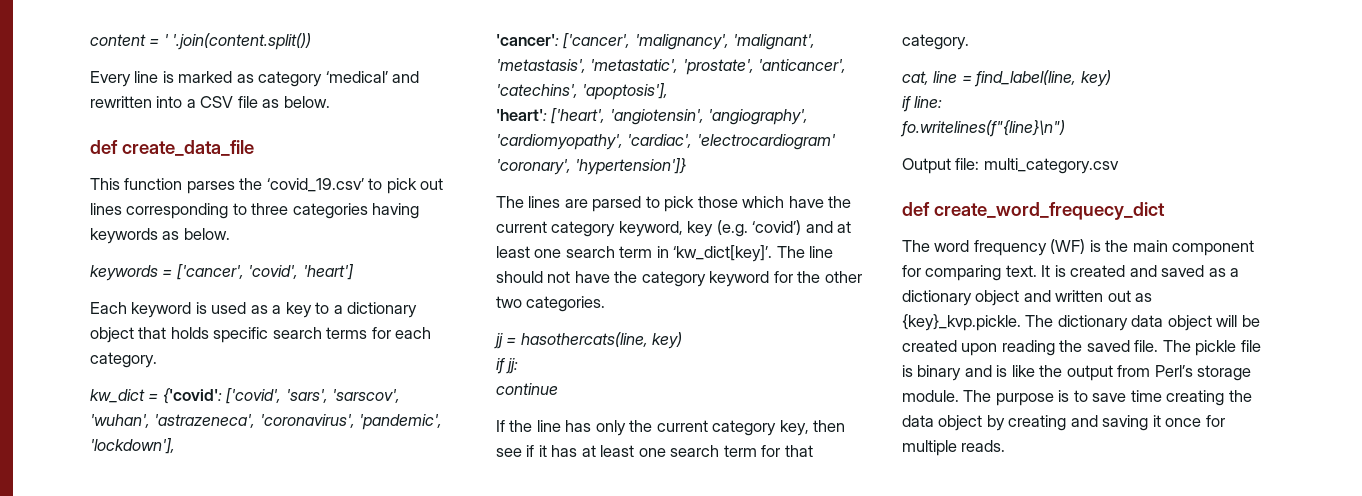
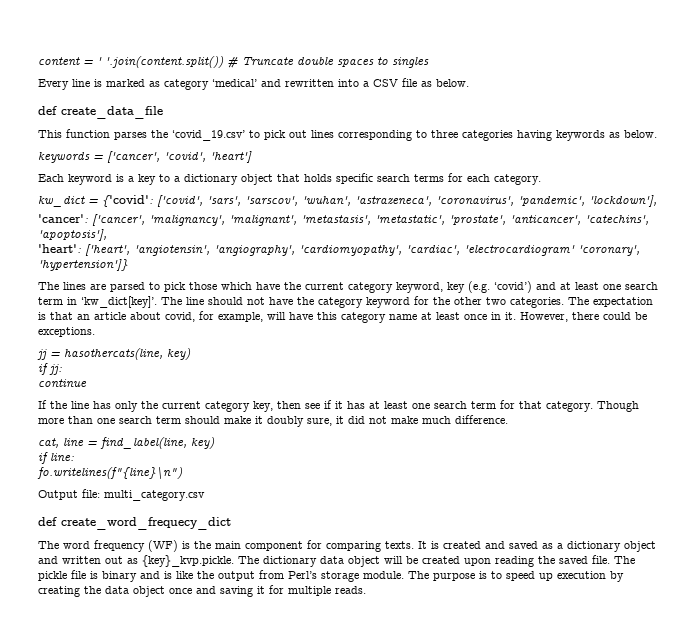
- content = ' '.join(content.split())
+ content = ' '.join(content.split()) # Truncate double spaces to singles
- Each keyword is used as a key to a dictionary object that holds specific search terms for each category.
+ Each keyword is a key to a dictionary object that holds specific search terms for each category.
+ The expectation is that an article about covid, for example, will have this category name at least once in it. However, there could be exceptions.
+ Though more than one search term should make it doubly sure, it did not make much difference.
- The word frequency (WF) is the main component for comparing text.
+ The word frequency (WF) is the main component for comparing texts.
- The purpose is to save time creating the data object by creating and saving it once for multiple reads.
+ The purpose is to speed up execution by creating the data object once and saving it for multiple reads.

